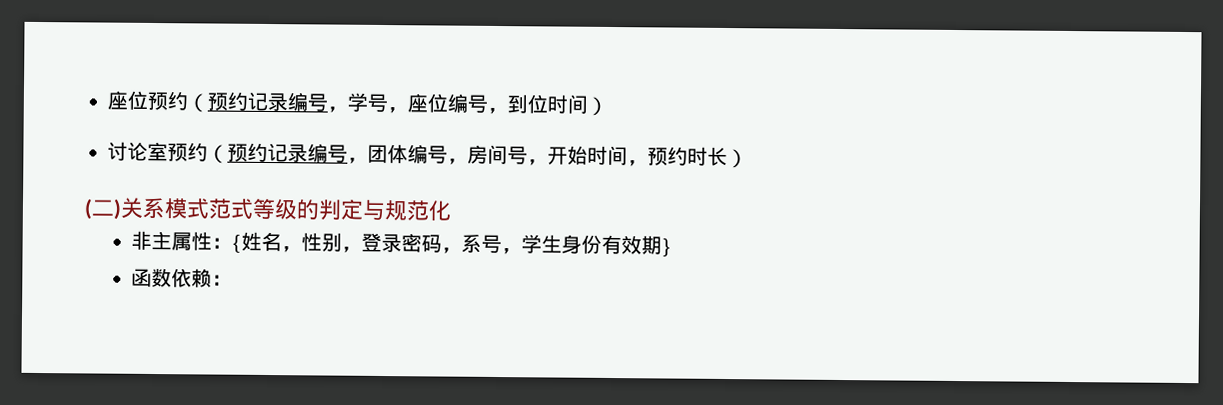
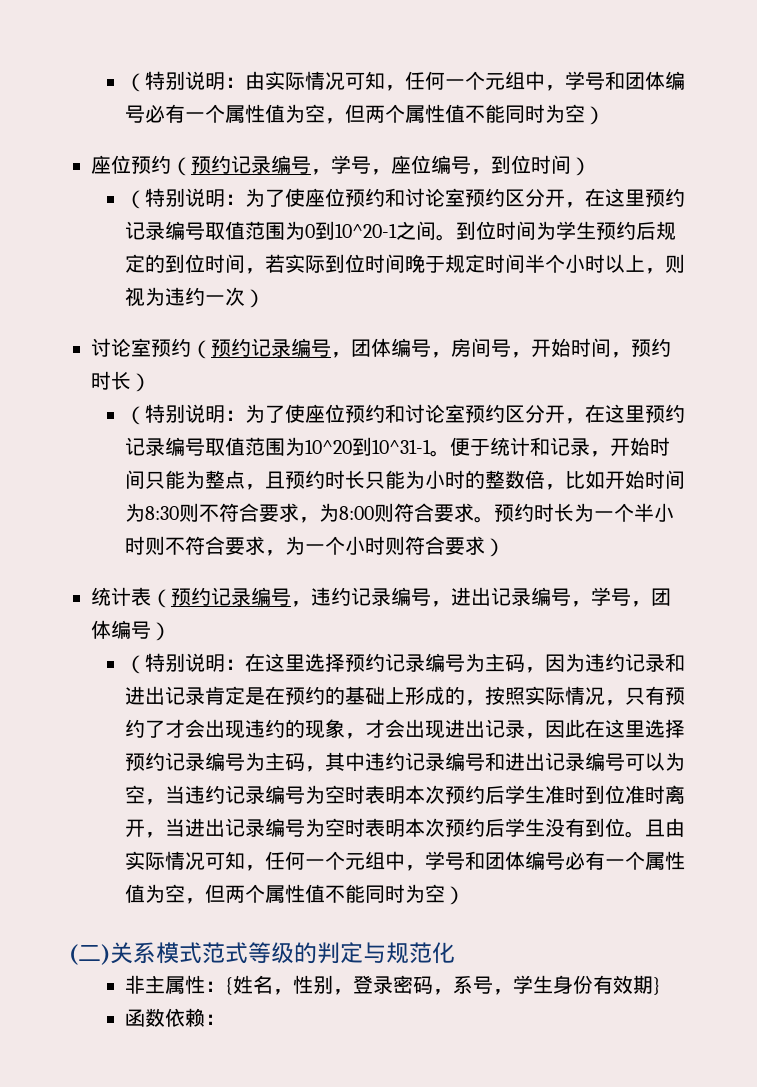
+ （特别说明：由实际情况可知，任何一个元组中，学号和团体编号必有一个属性值为空，但两个属性值不能同时为空）
+ （特别说明：为了使座位预约和讨论室预约区分开，在这里预约记录编号取值范围为0到10^20-1之间。到位时间为学生预约后规定的到位时间，若实际到位时间晚于规定时间半个小时以上，则视为违约一次）
+ （特别说明：为了使座位预约和讨论室预约区分开，在这里预约记录编号取值范围为10^20到10^31-1。便于统计和记录，开始时间只能为整点，且预约时长只能为小时的整数倍，比如开始时间为8:30则不符合要求，为8:00则符合要求。预约时长为一个半小时则不符合要求，为一个小时则符合要求）
+ 统计表（预约记录编号，违约记录编号，进出记录编号，学号，团体编号）
+ （特别说明：在这里选择预约记录编号为主码，因为违约记录和进出记录肯定是在预约的基础上形成的，按照实际情况，只有预约了才会出现违约的现象，才会出现进出记录，因此在这里选择预约记录编号为主码，其中违约记录编号和进出记录编号可以为空，当违约记录编号为空时表明本次预约后学生准时到位准时离开，当进出记录编号为空时表明本次预约后学生没有到位。且由实际情况可知，任何一个元组中，学号和团体编号必有一个属性值为空，但两个属性值不能同时为空）

